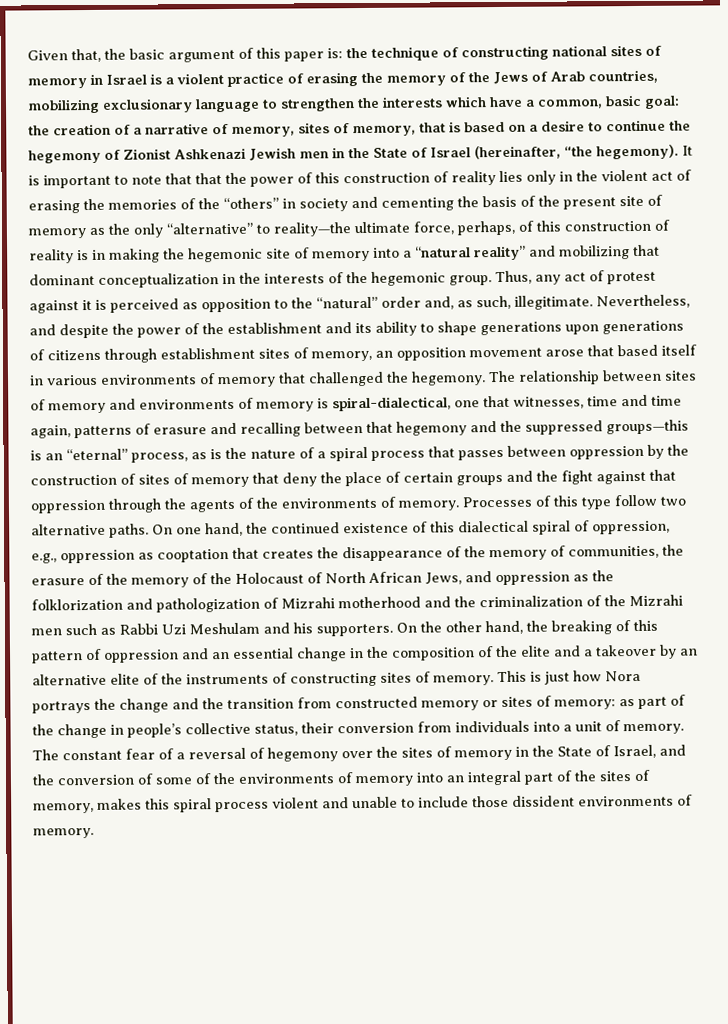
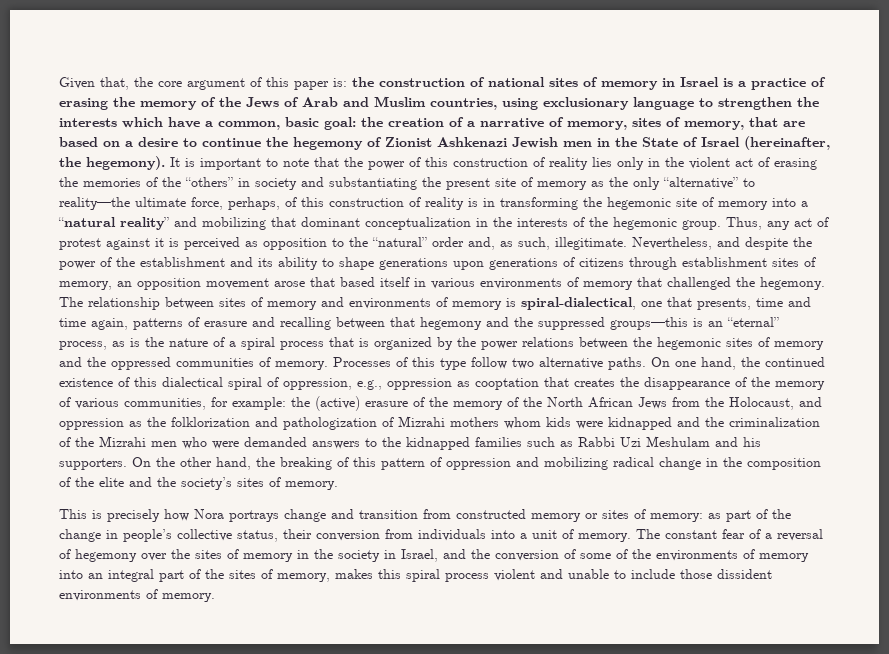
- Given that, the basic argument of this paper is:
+ Given that, the core argument of this paper is:
- the technique of constructing national sites of memory in Israel is a violent practice of erasing the memory of the Jews of Arab countries, mobilizing exclusionary language to strengthen the interests which have a common, basic goal:
+ the construction of national sites of memory in Israel is a practice of erasing the memory of the Jews of Arab and Muslim countries, using exclusionary language to strengthen the interests which have a common, basic goal:
- the creation of a narrative of memory, sites of memory, that is based on a desire to continue the hegemony of Zionist Ashkenazi Jewish men in the State of Israel (hereinafter, “the hegemony).
+ the creation of a narrative of memory, sites of memory, that are based on a desire to continue the hegemony of Zionist Ashkenazi Jewish men in the State of Israel (hereinafter, the hegemony).
- It is important to note that that the power of this construction of reality lies only in the violent act of erasing the memories of the “others” in society and cementing the basis of the present site of memory as the only “alternative” to reality—the ultimate force, perhaps, of this construction of reality is in making the hegemonic site of memory into a “natural reality” and mobilizing that dominant conceptualization in the interests of the hegemonic group.
+ It is important to note that the power of this construction of reality lies only in the violent act of erasing the memories of the “others” in society and substantiating the present site of memory as the only “alternative” to reality—the ultimate force, perhaps, of this construction of reality is in transforming the hegemonic site of memory into a “natural reality” and mobilizing that dominant conceptualization in the interests of the hegemonic group.
- The relationship between sites of memory and environments of memory is spiral-dialectical, one that witnesses, time and time again, patterns of erasure and recalling between that hegemony and the suppressed groups—this is an “eternal” process, as is the nature of a spiral process that passes between oppression by the construction of sites of memory that deny the place of certain groups and the fight against that oppression through the agents of the environments of memory.
+ The relationship between sites of memory and environments of memory is spiral-dialectical, one that presents, time and time again, patterns of erasure and recalling between that hegemony and the suppressed groups—this is an “eternal” process, as is the nature of a spiral process that is organized by the power relations between the hegemonic sites of memory and the oppressed communities of memory.
- On one hand, the continued existence of this dialectical spiral of oppression, e.g., oppression as cooptation that creates the disappearance of the memory of communities, the erasure of the memory of the Holocaust of North African Jews, and oppression as the folklorization and pathologization of Mizrahi motherhood and the criminalization of the Mizrahi men such as Rabbi Uzi Meshulam and his supporters.
+ On one hand, the continued existence of this dialectical spiral of oppression, e.g., oppression as cooptation that creates the disappearance of the memory of various communities, for example: the (active) erasure of the memory of the North African Jews from the Holocaust, and oppression as the folklorization and pathologization of Mizrahi mothers whom kids were kidnapped and the criminalization of the Mizrahi men who were demanded answers to the kidnapped families such as Rabbi Uzi Meshulam and his supporters.
- On the other hand, the breaking of this pattern of oppression and an essential change in the composition of the elite and a takeover by an alternative elite of the instruments of constructing sites of memory. This is just how Nora portrays the change and the transition from constructed memory or sites of memory: as part of the change in people’s collective status, their conversion from individuals into a unit of memory.
+ On the other hand, the breaking of this pattern of oppression and mobilizing radical change in the composition of the elite and the society’s sites of memory.
+ This is precisely how Nora portrays change and transition from constructed memory or sites of memory: as part of the change in people’s collective status, their conversion from individuals into a unit of memory.
- The constant fear of a reversal of hegemony over the sites of memory in the State of Israel, and the conversion of some of the environments of memory into an integral part of the sites of memory, makes this spiral process violent and unable to include those dissident environments of memory.
+ The constant fear of a reversal of hegemony over the sites of memory in the society in Israel, and the conversion of some of the environments of memory into an integral part of the sites of memory, makes this spiral process violent and unable to include those dissident environments of memory.

